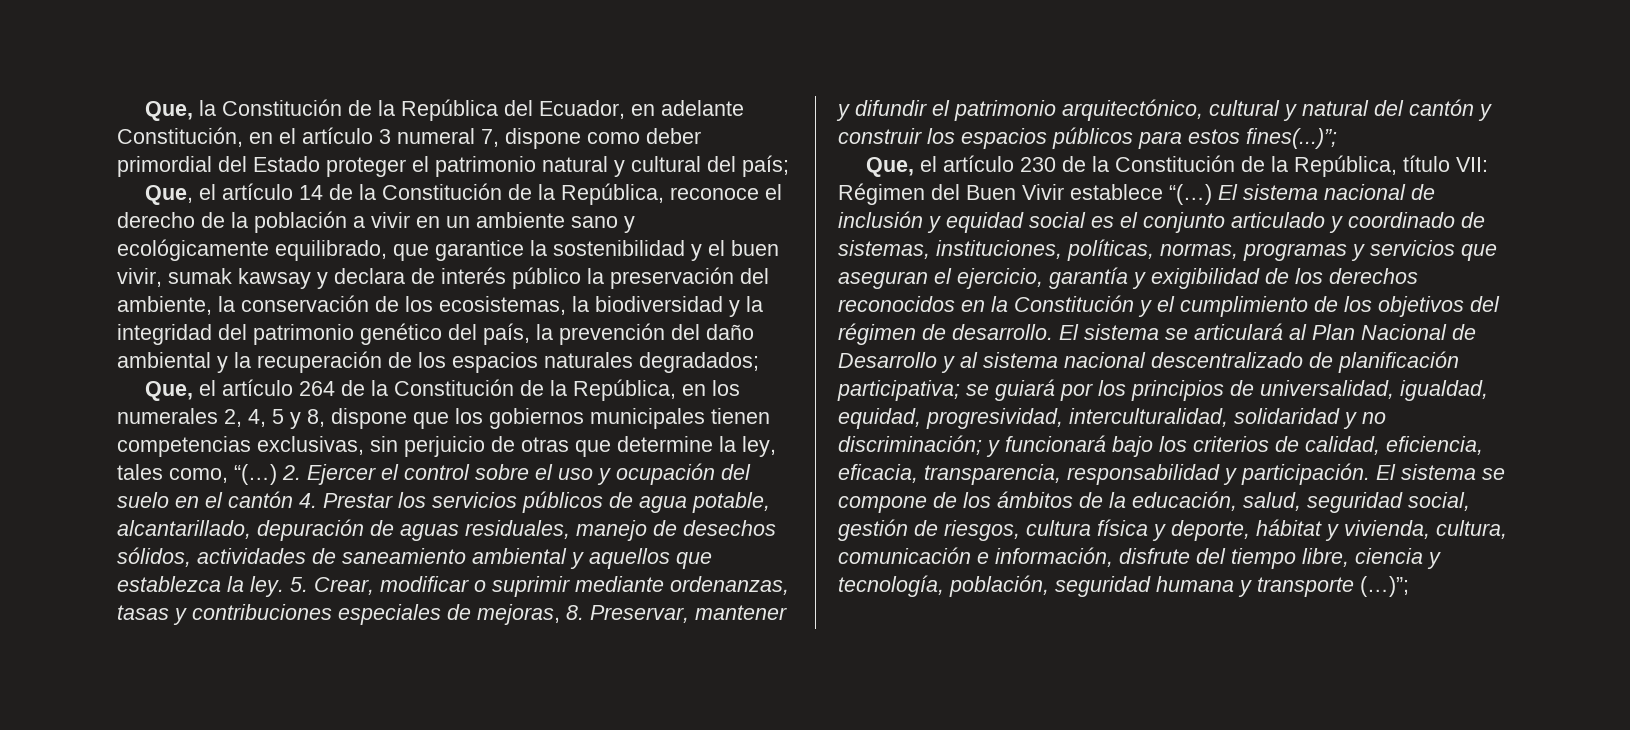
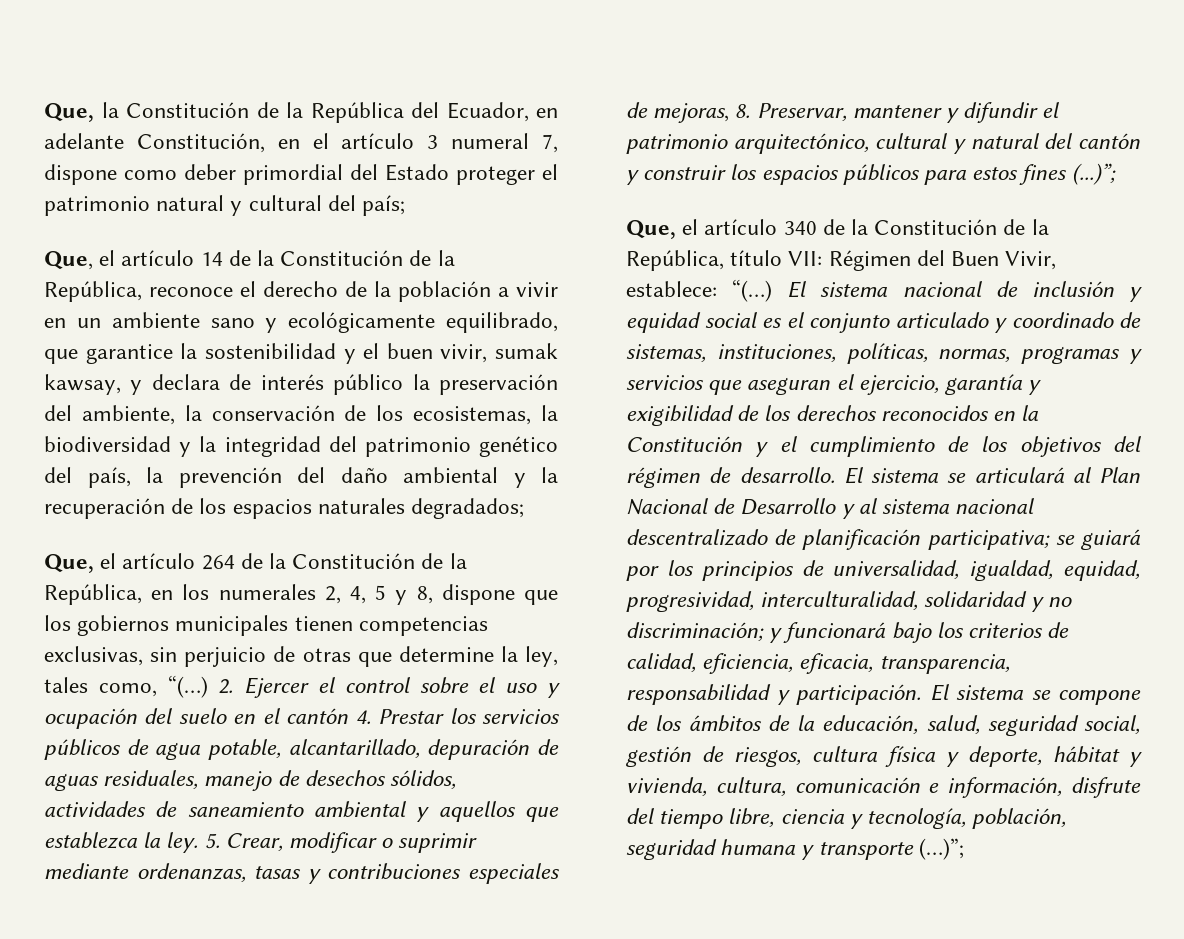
- Que, el artículo 14 de la Constitución de la República, reconoce el derecho de la población a vivir en un ambiente sano y ecológicamente equilibrado, que garantice la sostenibilidad y el buen vivir, sumak kawsay y declara de interés público la preservación del ambiente, la conservación de los ecosistemas, la biodiversidad y la integridad del patrimonio genético del país, la prevención del daño ambiental y la recuperación de los espacios naturales degradados;
+ Que, el artículo 14 de la Constitución de la República, reconoce el derecho de la población a vivir en un ambiente sano y ecológicamente equilibrado, que garantice la sostenibilidad y el buen vivir, sumak kawsay, y declara de interés público la preservación del ambiente, la conservación de los ecosistemas, la biodiversidad y la integridad del patrimonio genético del país, la prevención del daño ambiental y la recuperación de los espacios naturales degradados;
- 5. Crear, modificar o suprimir mediante ordenanzas, tasas y contribuciones especiales de mejoras, 8. Preservar, mantener y difundir el patrimonio arquitectónico, cultural y natural del cantón y construir los espacios públicos para estos fines(...)”;
- Que, el artículo 230 de la Constitución de la República, título VII: Régimen del Buen Vivir establece “(…)
+ 5. Crear, modificar o suprimir mediante ordenanzas, tasas y contribuciones especiales de mejoras, 8. Preservar, mantener y difundir el patrimonio arquitectónico, cultural y natural del cantón y construir los espacios públicos para estos fines (...)”;
+ Que, el artículo 340 de la Constitución de la República, título VII: Régimen del Buen Vivir, establece: “(…)

